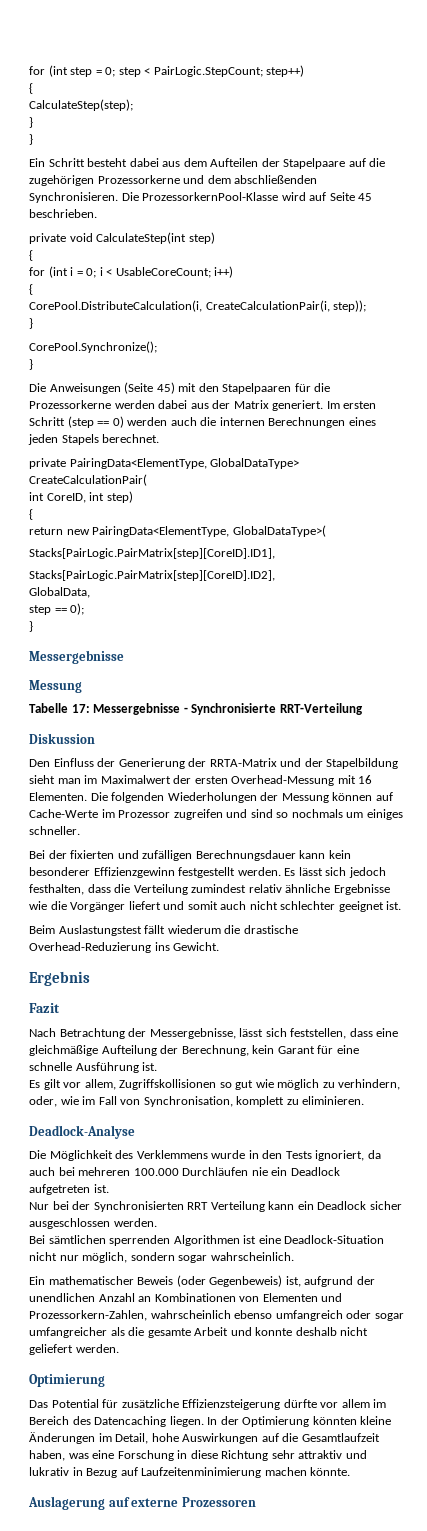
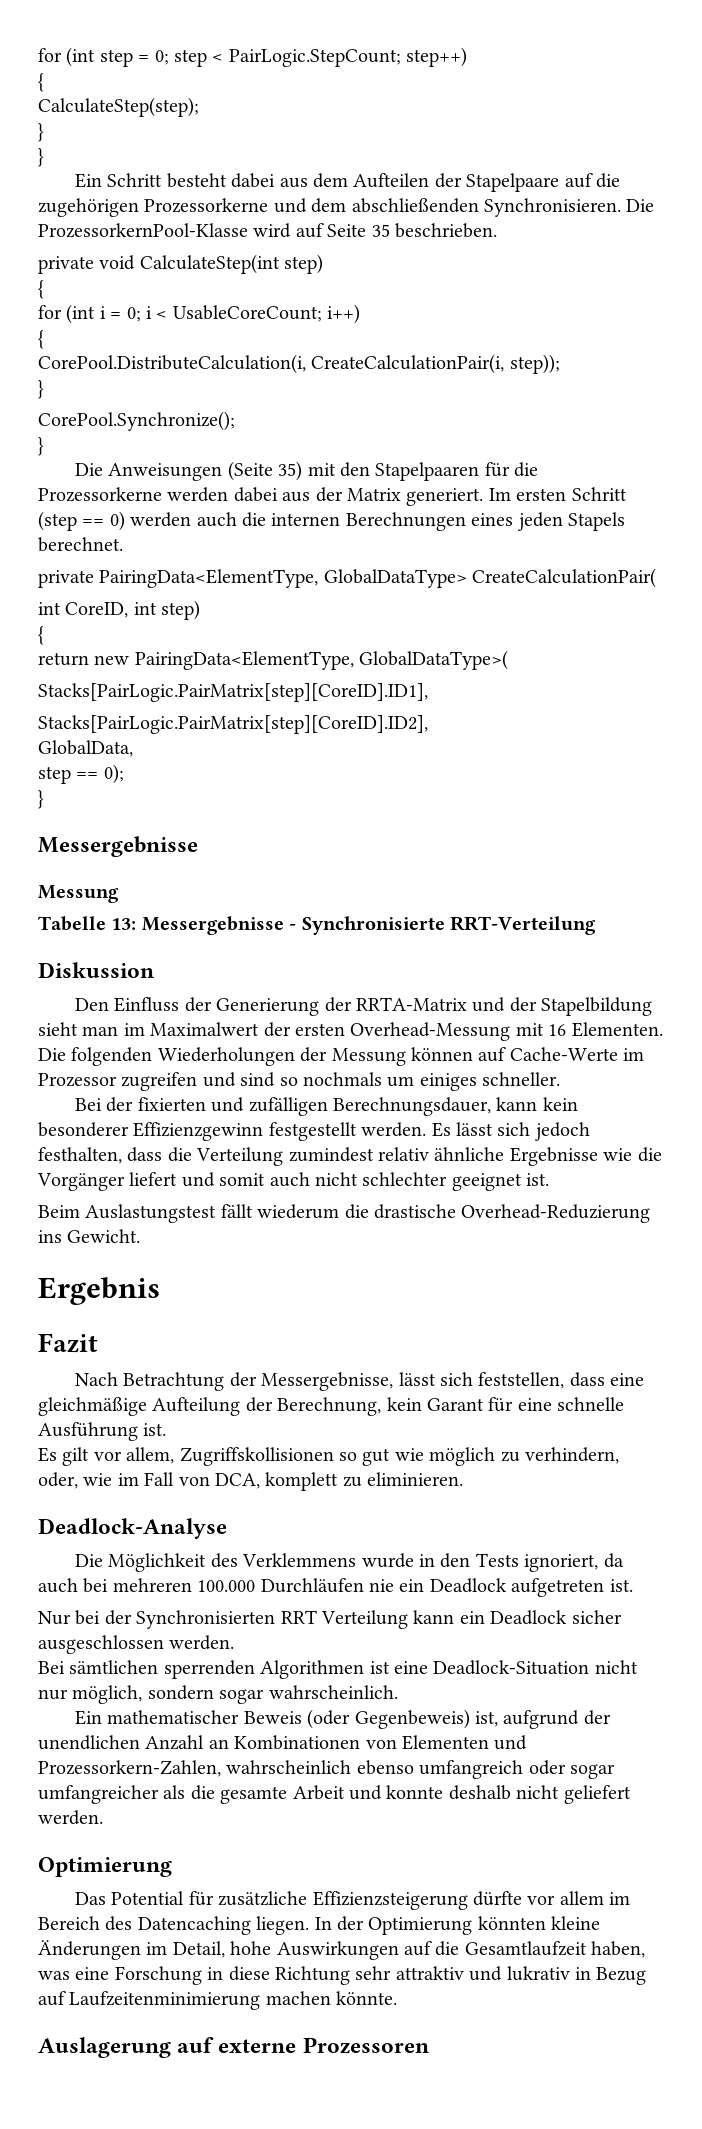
- Die ProzessorkernPool-Klasse wird auf Seite 45 beschrieben.
+ Die ProzessorkernPool-Klasse wird auf Seite 35 beschrieben.
- Die Anweisungen (Seite 45) mit den Stapelpaaren für die Prozessorkerne werden dabei aus der Matrix generiert.
+ Die Anweisungen (Seite 35) mit den Stapelpaaren für die Prozessorkerne werden dabei aus der Matrix generiert.
- Tabelle 17: Messergebnisse - Synchronisierte RRT-Verteilung
+ Tabelle 13: Messergebnisse - Synchronisierte RRT-Verteilung
- Bei der fixierten und zufälligen Berechnungsdauer kann kein besonderer Effizienzgewinn festgestellt werden.
+ Bei der fixierten und zufälligen Berechnungsdauer, kann kein besonderer Effizienzgewinn festgestellt werden.
- Es gilt vor allem, Zugriffskollisionen so gut wie möglich zu verhindern, oder, wie im Fall von Synchronisation, komplett zu eliminieren.
+ Es gilt vor allem, Zugriffskollisionen so gut wie möglich zu verhindern, oder, wie im Fall von DCA, komplett zu eliminieren.

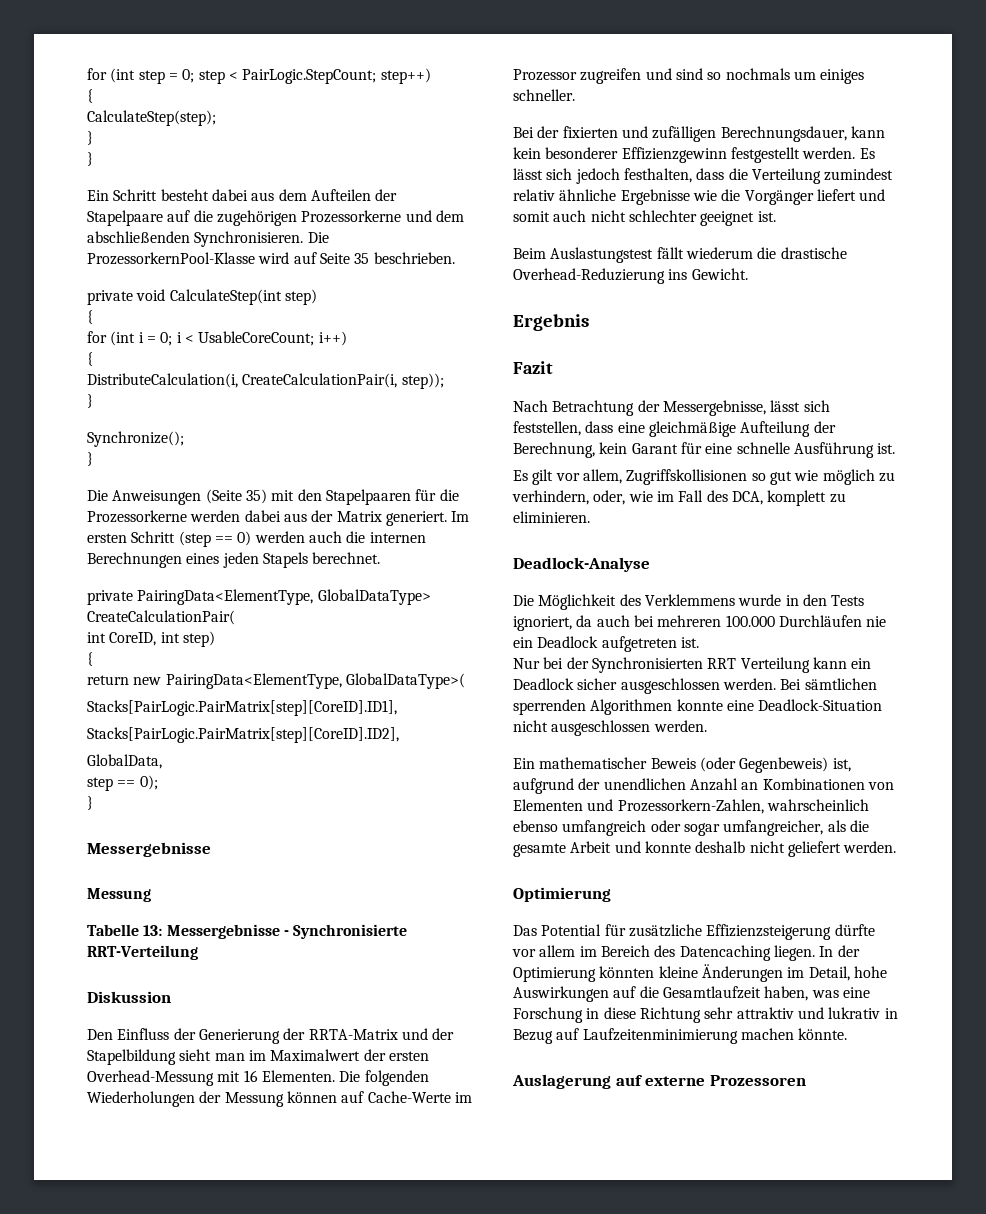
- CorePool.DistributeCalculation(i, CreateCalculationPair(i, step));
+ DistributeCalculation(i, CreateCalculationPair(i, step));
- CorePool.Synchronize();
+ Synchronize();
- Es gilt vor allem, Zugriffskollisionen so gut wie möglich zu verhindern, oder, wie im Fall von DCA, komplett zu eliminieren.
+ Es gilt vor allem, Zugriffskollisionen so gut wie möglich zu verhindern, oder, wie im Fall des DCA, komplett zu eliminieren.
- Nur bei der Synchronisierten RRT Verteilung kann ein Deadlock sicher ausgeschlossen werden.
- Bei sämtlichen sperrenden Algorithmen ist eine Deadlock-Situation nicht nur möglich, sondern sogar wahrscheinlich.
+ Nur bei der Synchronisierten RRT Verteilung kann ein Deadlock sicher ausgeschlossen werden. Bei sämtlichen sperrenden Algorithmen konnte eine Deadlock-Situation nicht ausgeschlossen werden.
- Ein mathematischer Beweis (oder Gegenbeweis) ist, aufgrund der unendlichen Anzahl an Kombinationen von Elementen und Prozessorkern-Zahlen, wahrscheinlich ebenso umfangreich oder sogar umfangreicher als die gesamte Arbeit und konnte deshalb nicht geliefert werden.
+ Ein mathematischer Beweis (oder Gegenbeweis) ist, aufgrund der unendlichen Anzahl an Kombinationen von Elementen und Prozessorkern-Zahlen, wahrscheinlich ebenso umfangreich oder sogar umfangreicher, als die gesamte Arbeit und konnte deshalb nicht geliefert werden.

